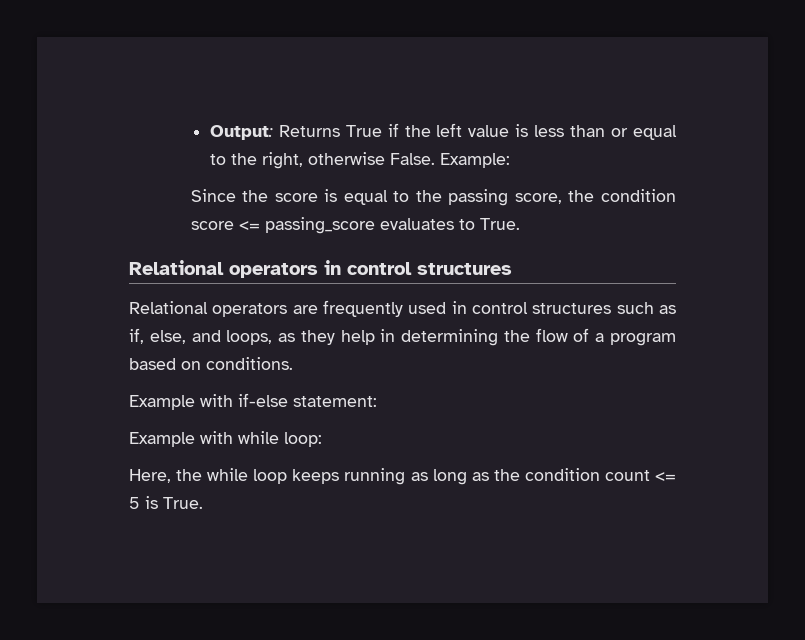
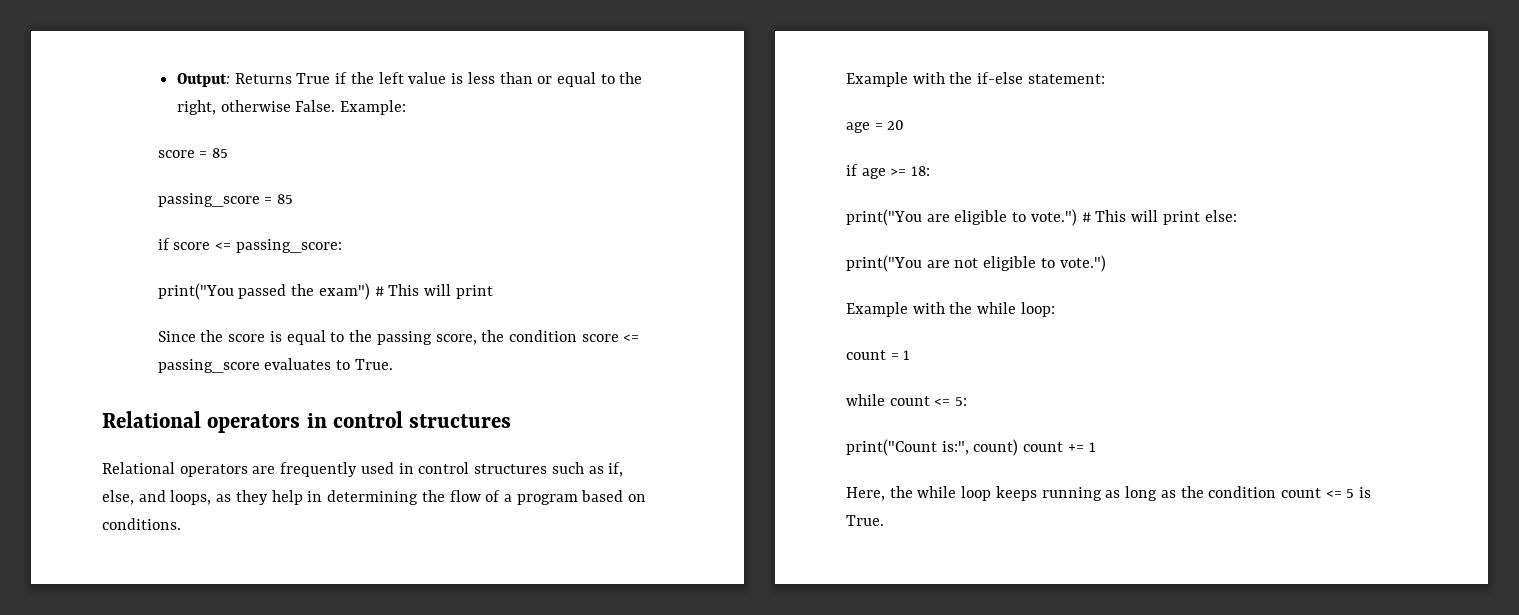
+ score = 85
+ passing_score = 85
+ if score <= passing_score:
+ print("You passed the exam") # This will print
- Example with if-else statement:
+ Example with the if-else statement:
- Example with while loop:
+ age = 20
+ if age >= 18:
+ print("You are eligible to vote.") # This will print else:
+ print("You are not eligible to vote.")
+ Example with the while loop:
+ count = 1
+ while count <= 5:
+ print("Count is:", count) count += 1

